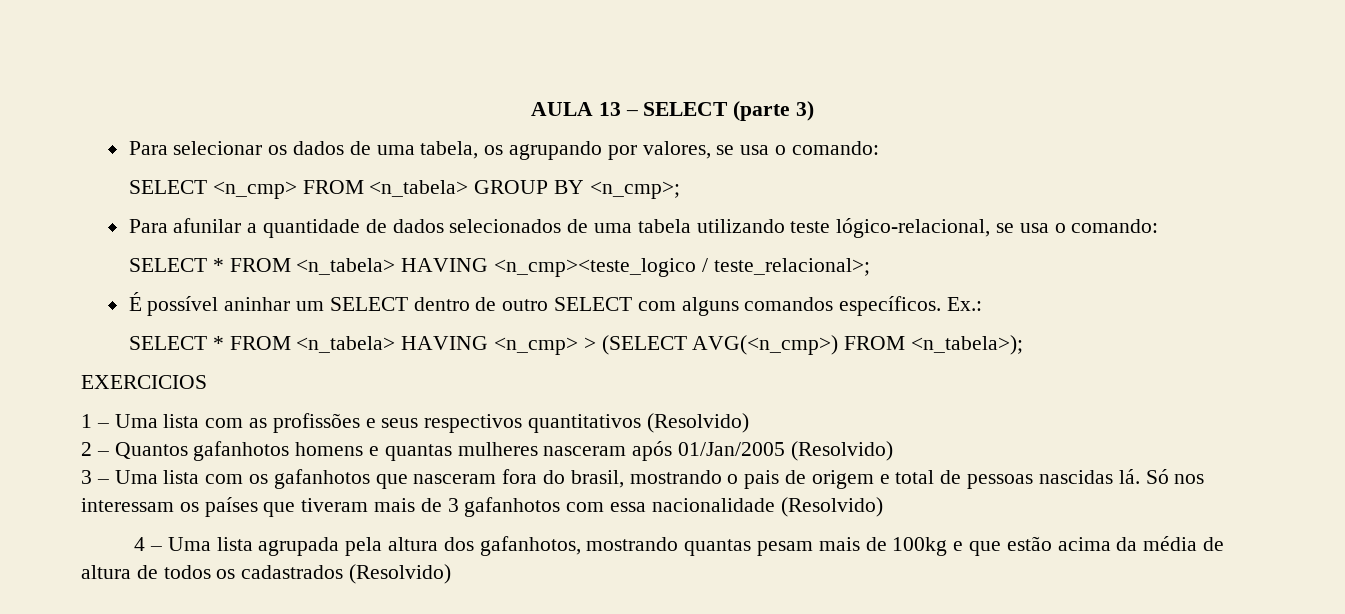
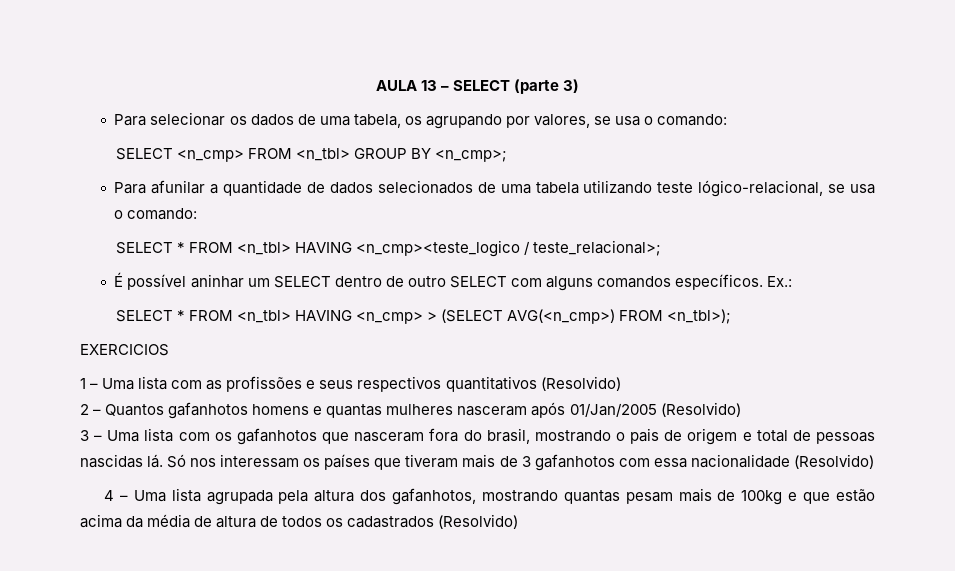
- SELECT <n_cmp> FROM <n_tabela> GROUP BY <n_cmp>;
+ SELECT <n_cmp> FROM <n_tbl> GROUP BY <n_cmp>;
- SELECT * FROM <n_tabela> HAVING <n_cmp><teste_logico / teste_relacional>;
+ SELECT * FROM <n_tbl> HAVING <n_cmp><teste_logico / teste_relacional>;
- SELECT * FROM <n_tabela> HAVING <n_cmp> > (SELECT AVG(<n_cmp>) FROM <n_tabela>);
+ SELECT * FROM <n_tbl> HAVING <n_cmp> > (SELECT AVG(<n_cmp>) FROM <n_tbl>);

